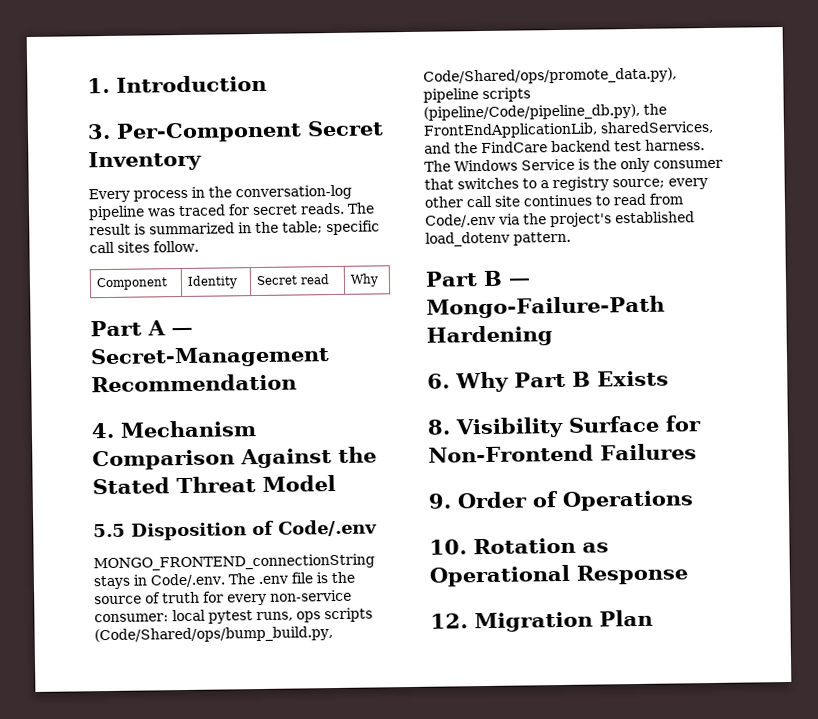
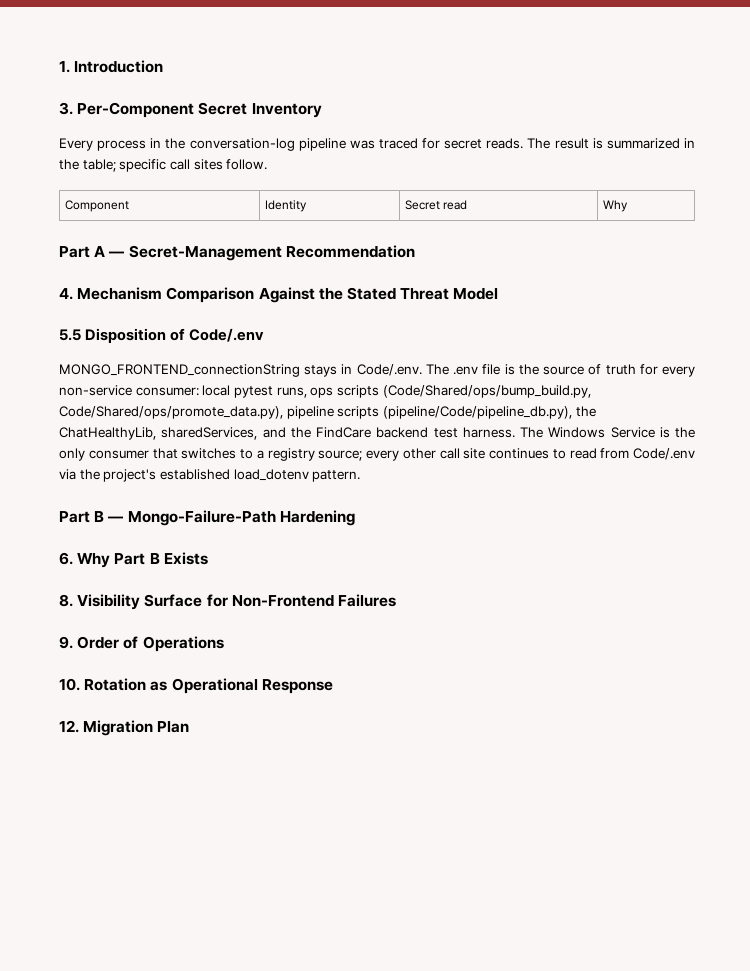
- MONGO_FRONTEND_connectionString stays in Code/.env. The .env file is the source of truth for every non-service consumer: local pytest runs, ops scripts (Code/Shared/ops/bump_build.py, Code/Shared/ops/promote_data.py), pipeline scripts (pipeline/Code/pipeline_db.py), the FrontEndApplicationLib, sharedServices, and the FindCare backend test harness.
+ MONGO_FRONTEND_connectionString stays in Code/.env. The .env file is the source of truth for every non-service consumer: local pytest runs, ops scripts (Code/Shared/ops/bump_build.py, Code/Shared/ops/promote_data.py), pipeline scripts (pipeline/Code/pipeline_db.py), the ChatHealthyLib, sharedServices, and the FindCare backend test harness.

